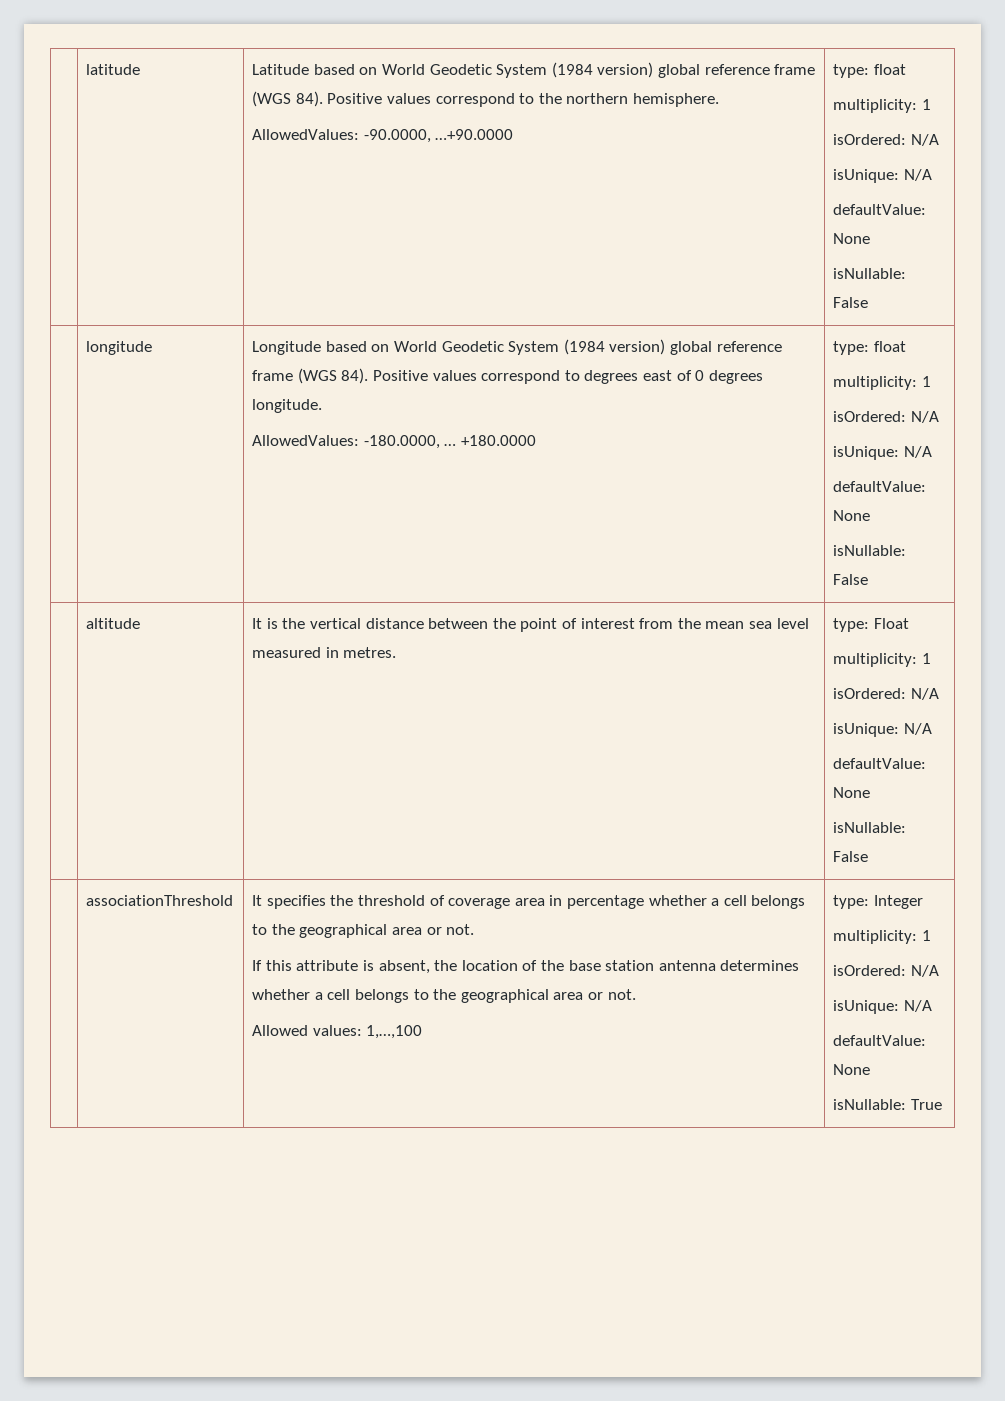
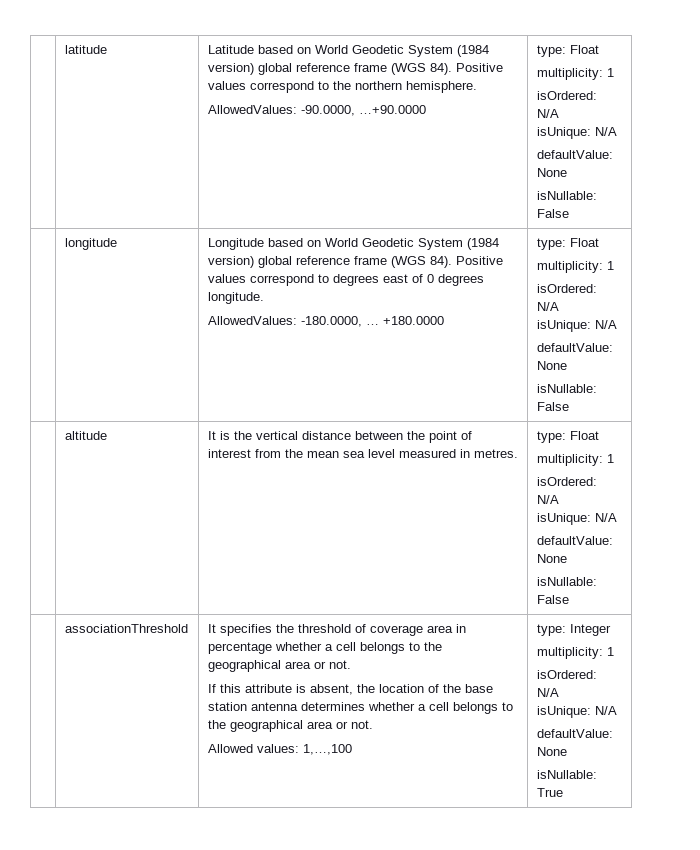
  | latitude | Latitude based on World Geodetic System (1984 version) global reference frame (WGS 84). Positive values correspond to the northern hemisphere.
- AllowedValues: -90.0000, …+90.0000 | type: float
+ AllowedValues: -90.0000, …+90.0000 | type: Float
  | longitude | Longitude based on World Geodetic System (1984 version) global reference frame (WGS 84). Positive values correspond to degrees east of 0 degrees longitude.
- AllowedValues: -180.0000, … +180.0000 | type: float
+ AllowedValues: -180.0000, … +180.0000 | type: Float

